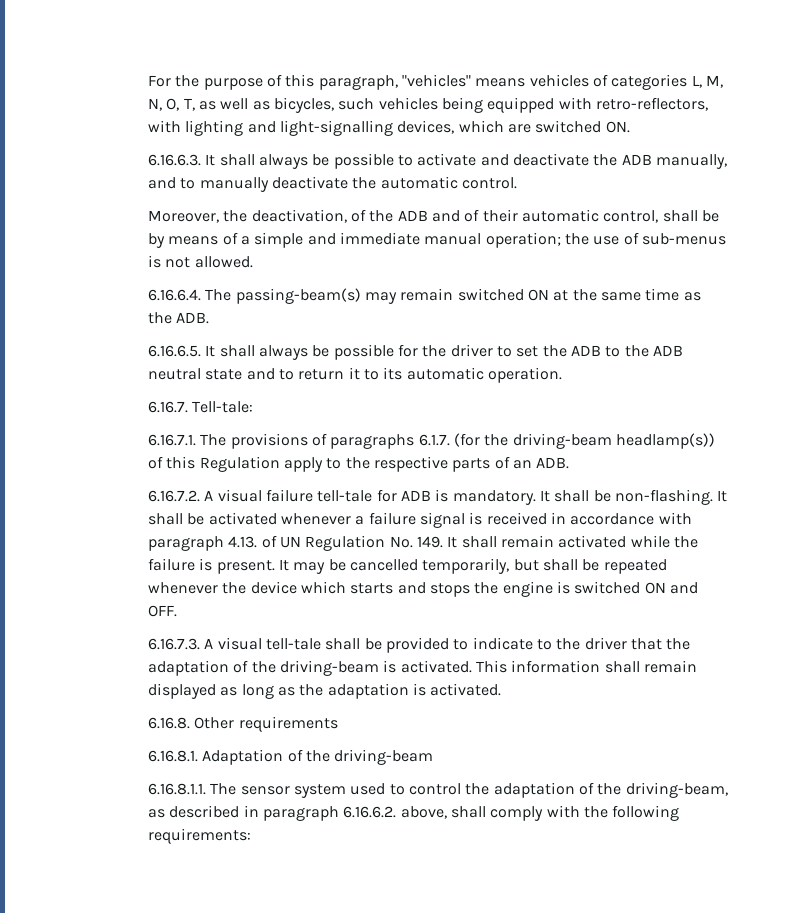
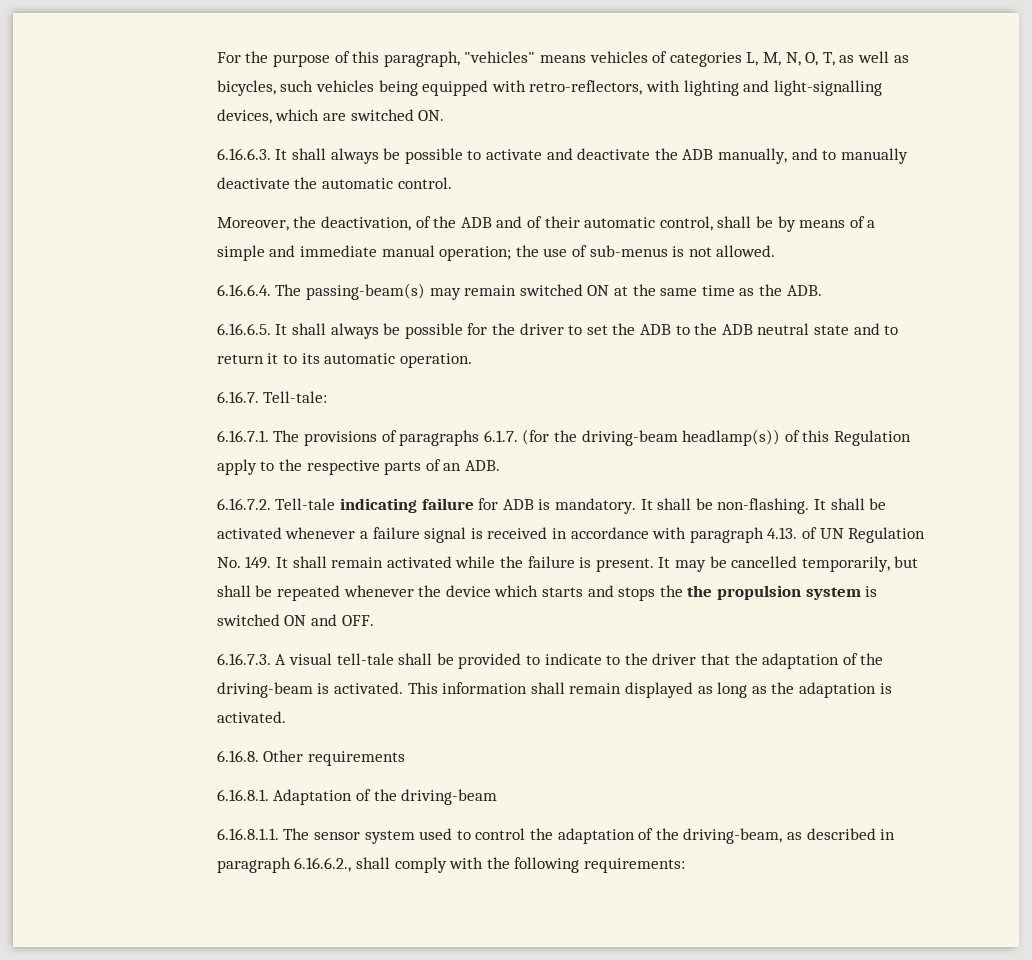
- 6.16.7.2. A visual failure tell-tale for ADB is mandatory.
+ 6.16.7.2. Tell-tale indicating failure for ADB is mandatory.
- It may be cancelled temporarily, but shall be repeated whenever the device which starts and stops the engine is switched ON and OFF.
+ It may be cancelled temporarily, but shall be repeated whenever the device which starts and stops the the propulsion system is switched ON and OFF.
- 6.16.8.1.1. The sensor system used to control the adaptation of the driving-beam, as described in paragraph 6.16.6.2. above, shall comply with the following requirements:
+ 6.16.8.1.1. The sensor system used to control the adaptation of the driving-beam, as described in paragraph 6.16.6.2., shall comply with the following requirements:

